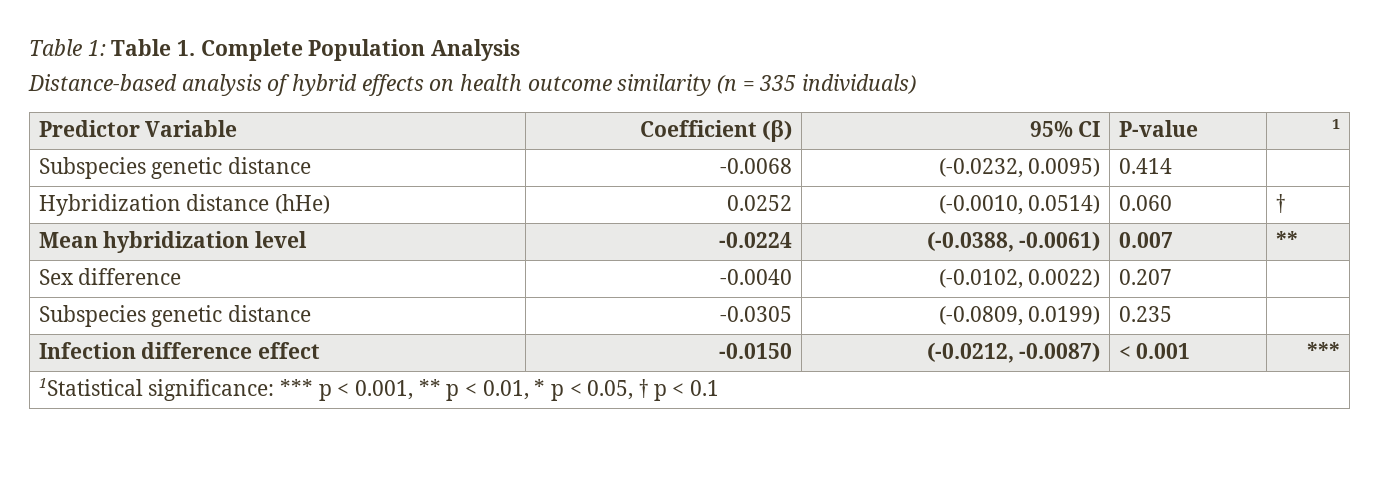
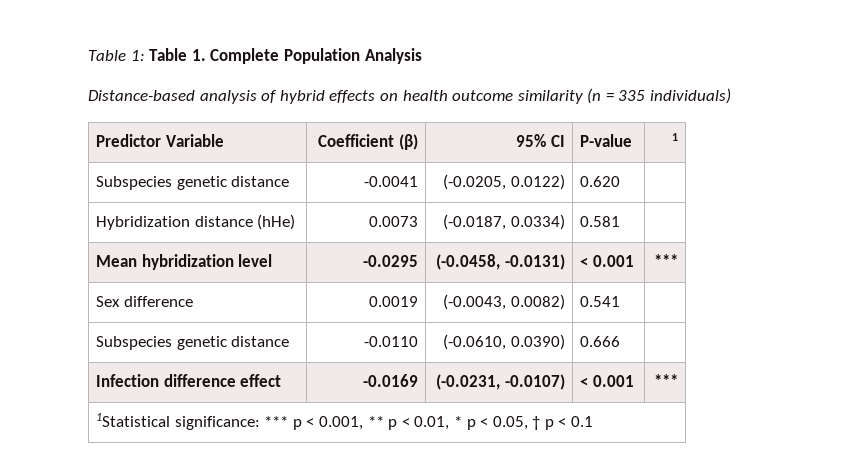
- Subspecies genetic distance | -0.0068 | (-0.0232, 0.0095) | 0.414 |
+ Subspecies genetic distance | -0.0041 | (-0.0205, 0.0122) | 0.620 |
- Hybridization distance (hHe) | 0.0252 | (-0.0010, 0.0514) | 0.060 | †
- Mean hybridization level | -0.0224 | (-0.0388, -0.0061) | 0.007 | **
- Sex difference | -0.0040 | (-0.0102, 0.0022) | 0.207 |
- Subspecies genetic distance | -0.0305 | (-0.0809, 0.0199) | 0.235 |
+ Hybridization distance (hHe) | 0.0073 | (-0.0187, 0.0334) | 0.581 |
+ Mean hybridization level | -0.0295 | (-0.0458, -0.0131) | < 0.001 | ***
+ Sex difference | 0.0019 | (-0.0043, 0.0082) | 0.541 |
+ Subspecies genetic distance | -0.0110 | (-0.0610, 0.0390) | 0.666 |
- Infection difference effect | -0.0150 | (-0.0212, -0.0087) | < 0.001 | ***
+ Infection difference effect | -0.0169 | (-0.0231, -0.0107) | < 0.001 | ***

